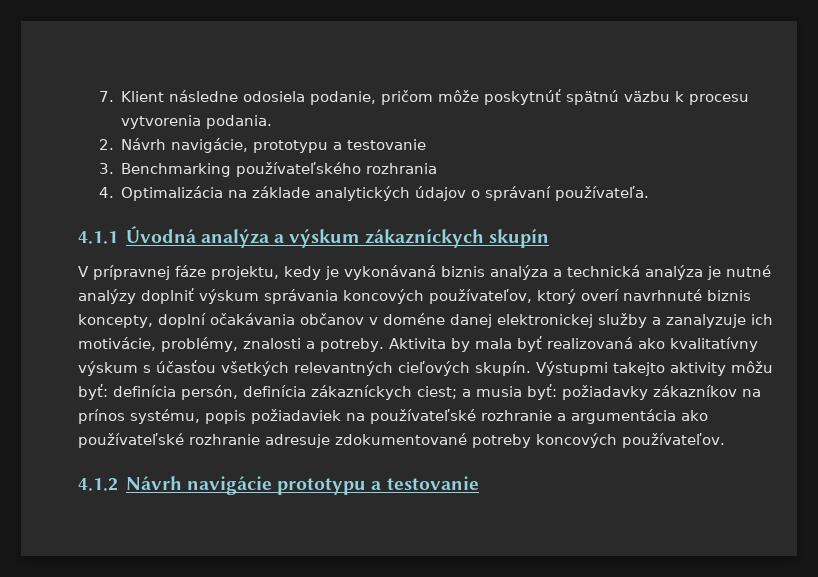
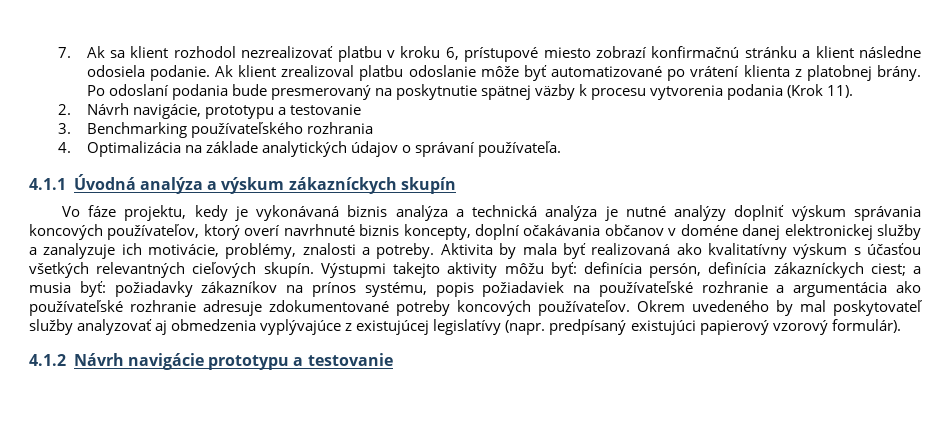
- 7. Klient následne odosiela podanie, pričom môže poskytnúť spätnú väzbu k procesu vytvorenia podania.
+ 7. Ak sa klient rozhodol nezrealizovať platbu v kroku 6, prístupové miesto zobrazí konfirmačnú stránku a klient následne odosiela podanie. Ak klient zrealizoval platbu odoslanie môže byť automatizované po vrátení klienta z platobnej brány. Po odoslaní podania bude presmerovaný na poskytnutie spätnej väzby k procesu vytvorenia podania (Krok 11).
- V prípravnej fáze projektu, kedy je vykonávaná biznis analýza a technická analýza je nutné analýzy doplniť výskum správania koncových používateľov, ktorý overí navrhnuté biznis koncepty, doplní očakávania občanov v doméne danej elektronickej služby a zanalyzuje ich motivácie, problémy, znalosti a potreby.
+ Vo fáze projektu, kedy je vykonávaná biznis analýza a technická analýza je nutné analýzy doplniť výskum správania koncových používateľov, ktorý overí navrhnuté biznis koncepty, doplní očakávania občanov v doméne danej elektronickej služby a zanalyzuje ich motivácie, problémy, znalosti a potreby.
+ Okrem uvedeného by mal poskytovateľ služby analyzovať aj obmedzenia vyplývajúce z existujúcej legislatívy (napr. predpísaný existujúci papierový vzorový formulár).

